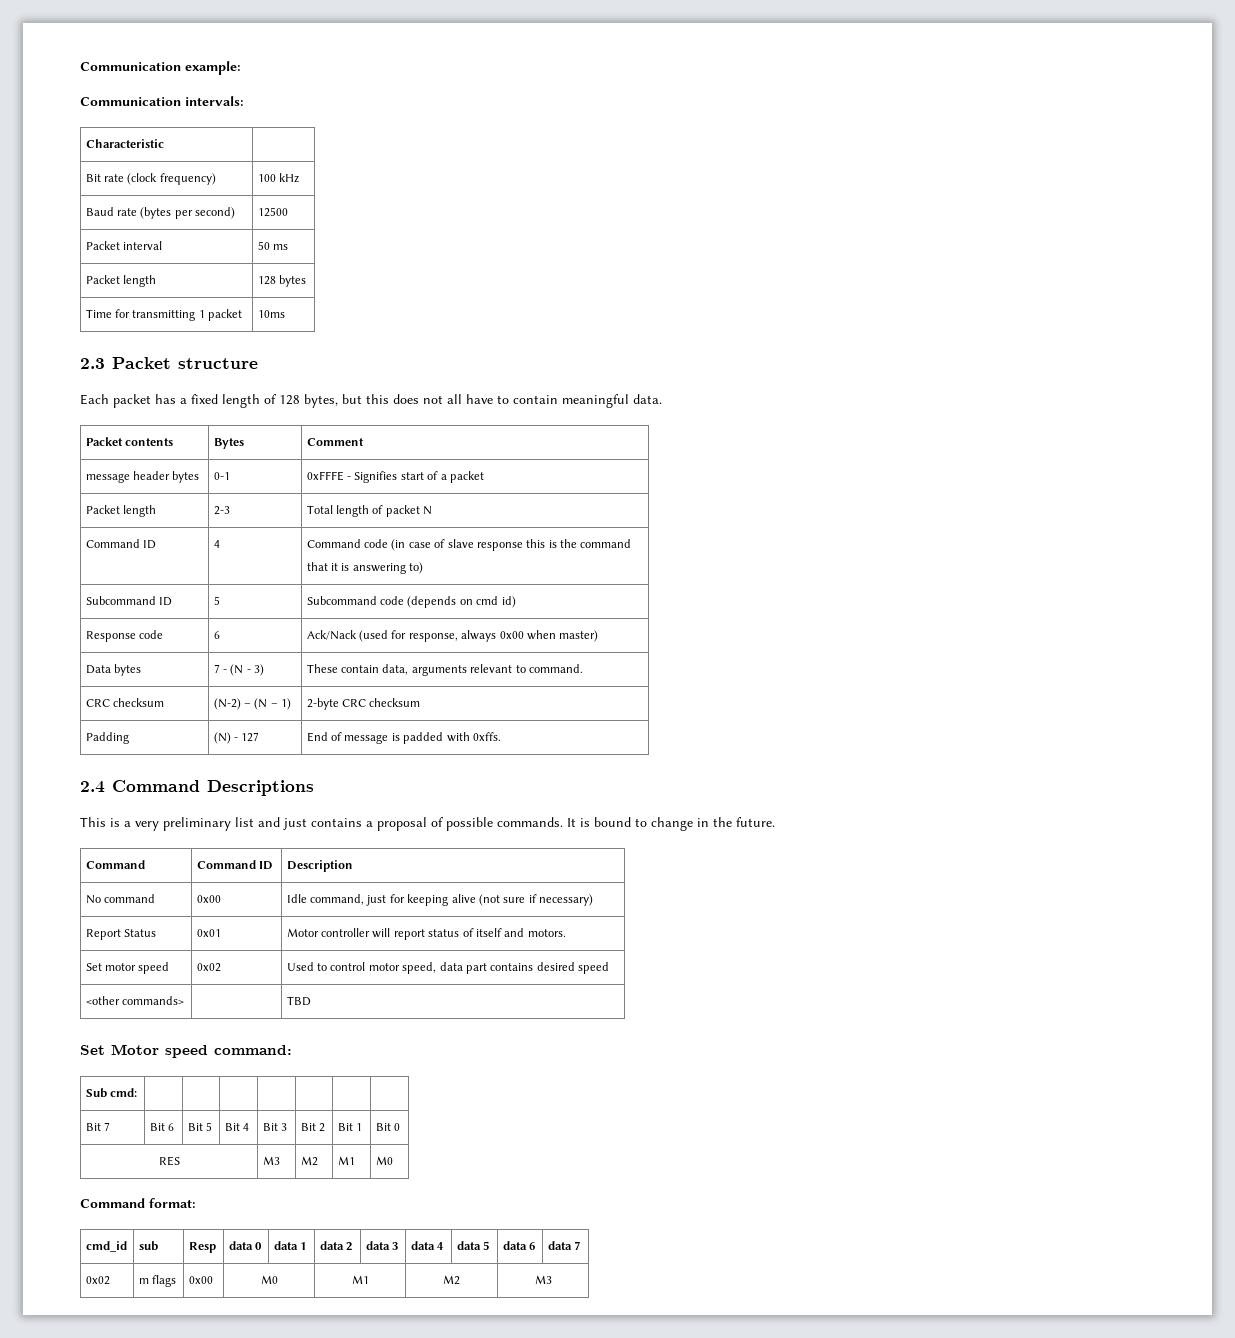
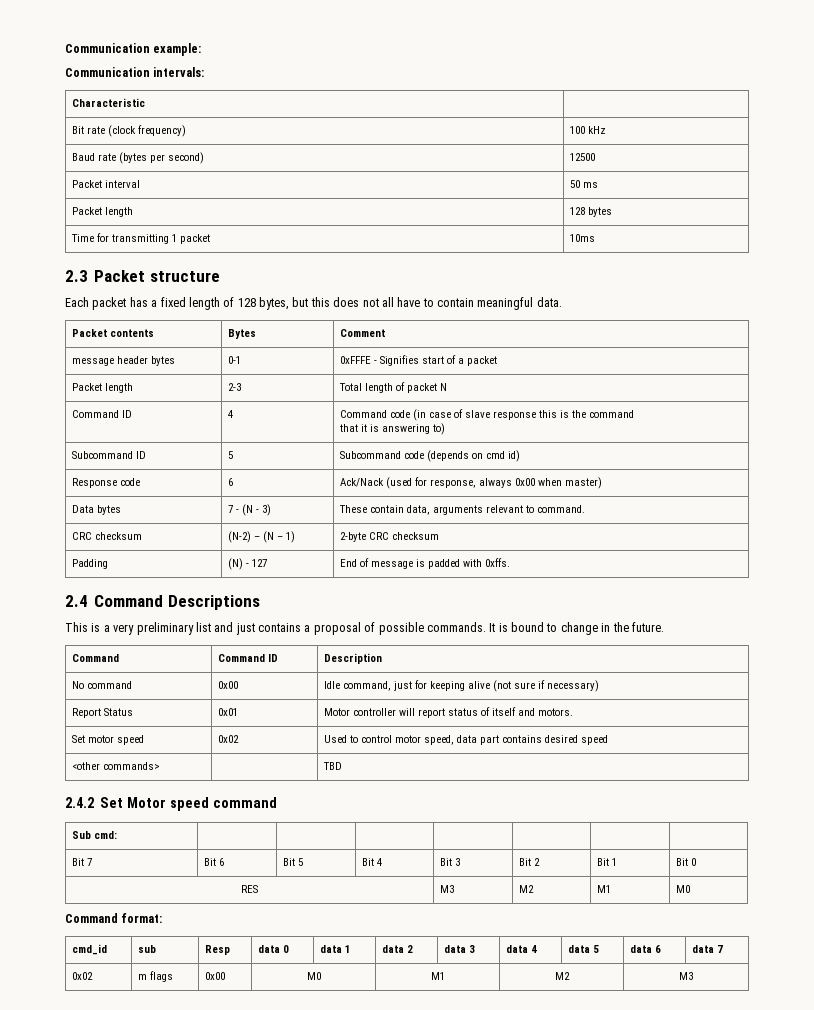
- Set Motor speed command:
+ 2.4.2 Set Motor speed command

